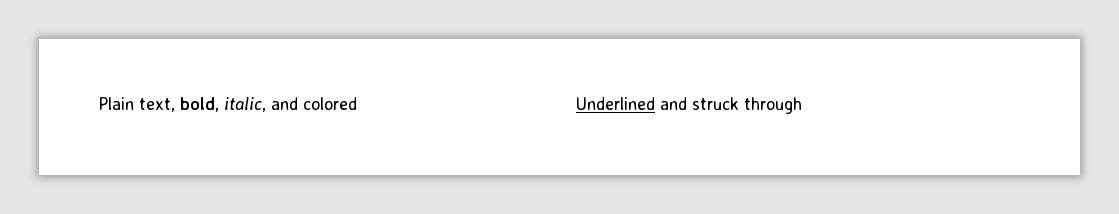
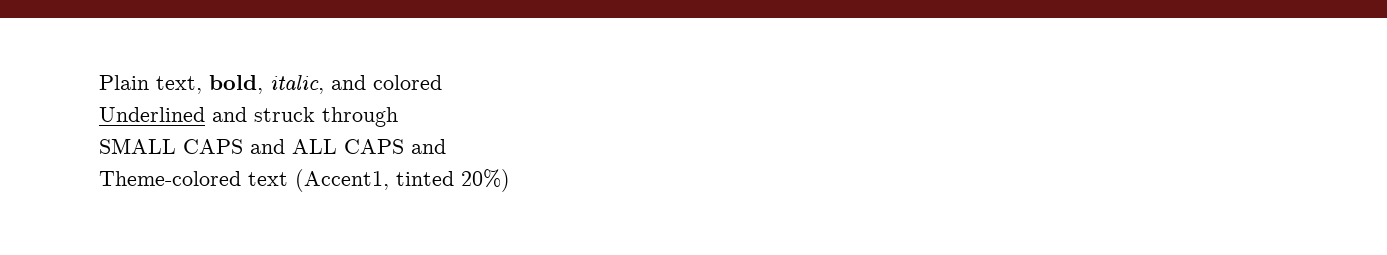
+ SMALL CAPS and ALL CAPS and
+ Theme-colored text (Accent1, tinted 20%)

